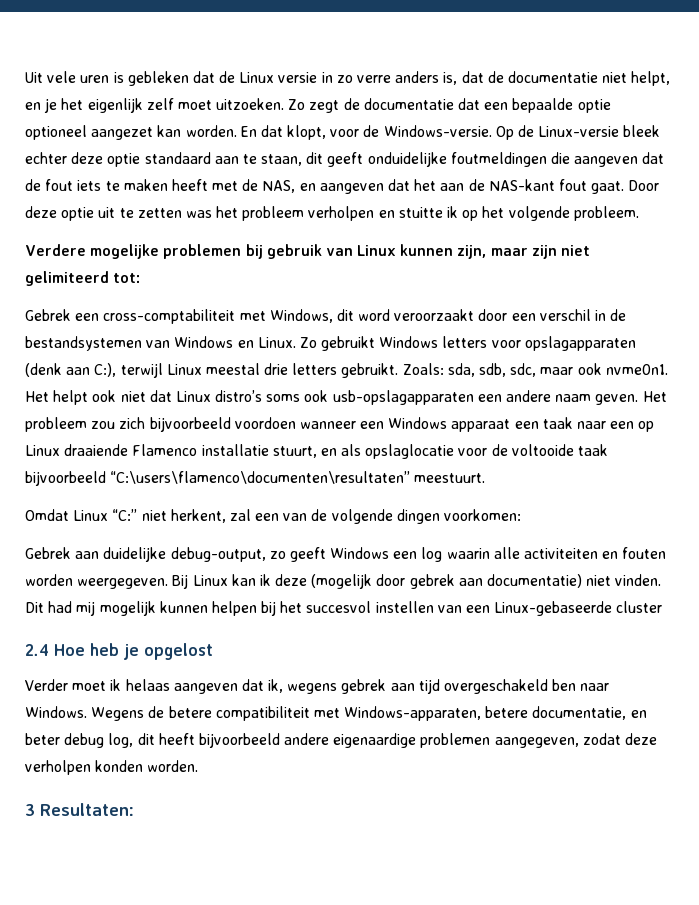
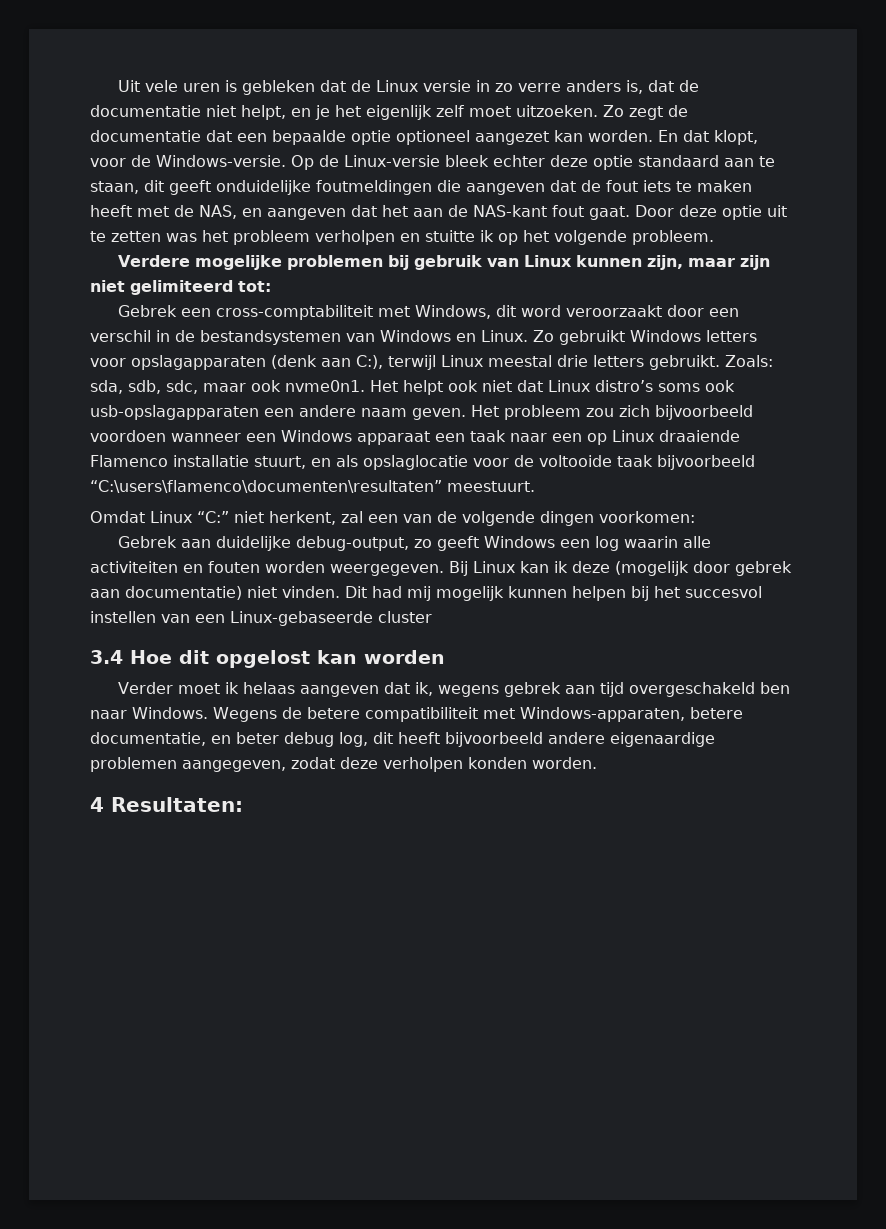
- 2.4 Hoe heb je opgelost
+ 3.4 Hoe dit opgelost kan worden
- 3 Resultaten:
+ 4 Resultaten:

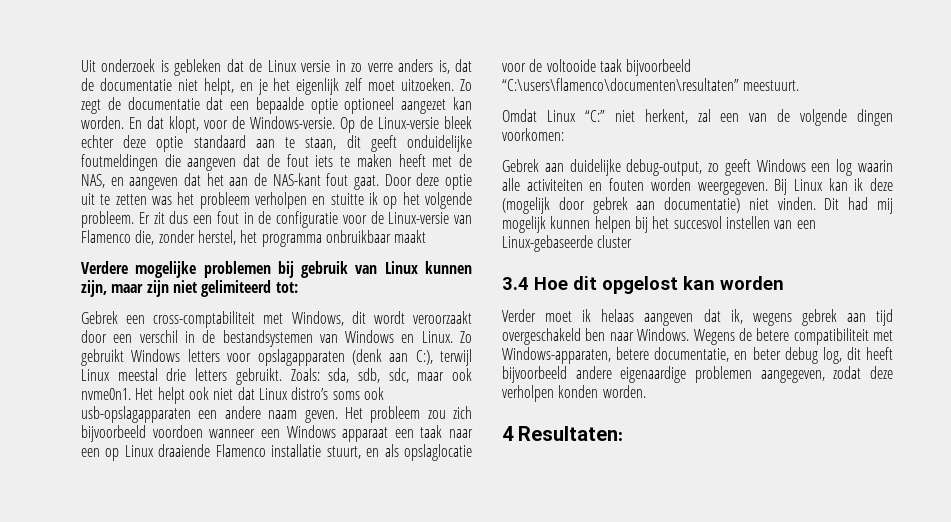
- Uit vele uren is gebleken dat de Linux versie in zo verre anders is, dat de documentatie niet helpt, en je het eigenlijk zelf moet uitzoeken.
+ Uit onderzoek is gebleken dat de Linux versie in zo verre anders is, dat de documentatie niet helpt, en je het eigenlijk zelf moet uitzoeken.
+ Er zit dus een fout in de configuratie voor de Linux-versie van Flamenco die, zonder herstel, het programma onbruikbaar maakt
- Gebrek een cross-comptabiliteit met Windows, dit word veroorzaakt door een verschil in de bestandsystemen van Windows en Linux.
+ Gebrek een cross-comptabiliteit met Windows, dit wordt veroorzaakt door een verschil in de bestandsystemen van Windows en Linux.

